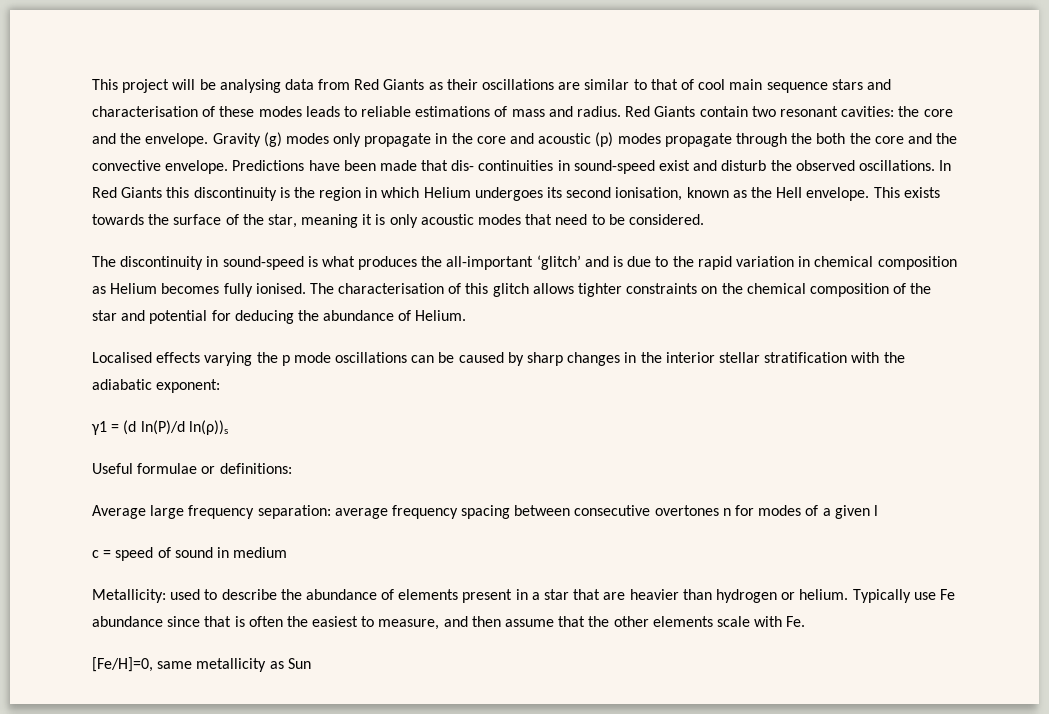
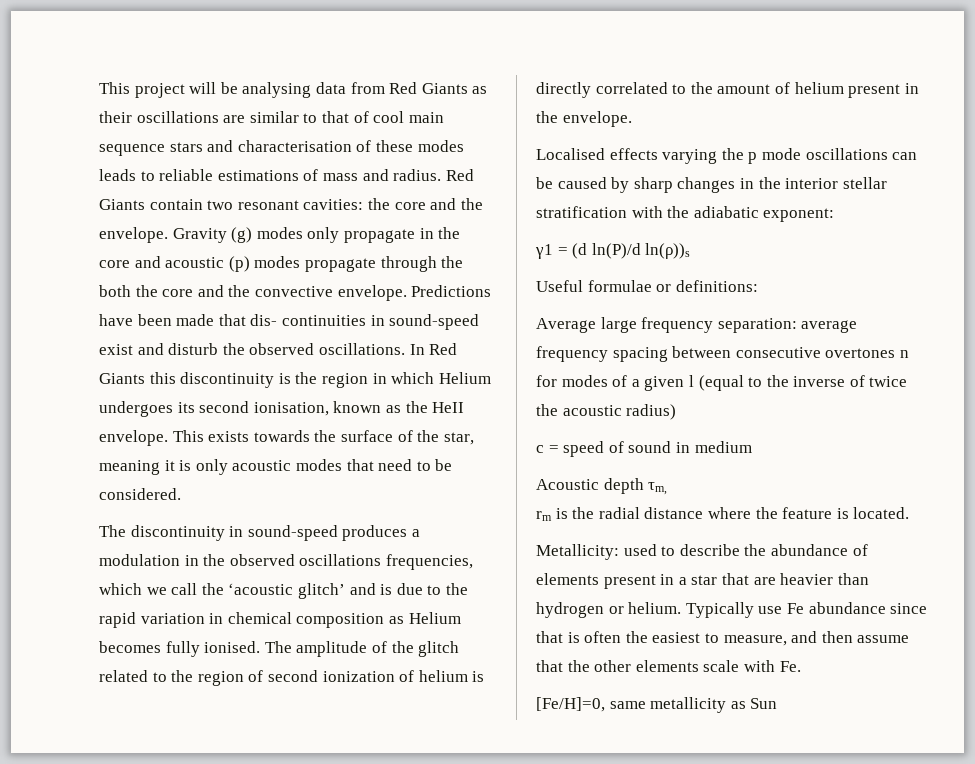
- The discontinuity in sound-speed is what produces the all-important ‘glitch’ and is due to the rapid variation in chemical composition as Helium becomes fully ionised.
+ The discontinuity in sound-speed produces a modulation in the observed oscillations frequencies, which we call the ‘acoustic glitch’ and is due to the rapid variation in chemical composition as Helium becomes fully ionised.
- The characterisation of this glitch allows tighter constraints on the chemical composition of the star and potential for deducing the abundance of Helium.
+ The amplitude of the glitch related to the region of second ionization of helium is directly correlated to the amount of helium present in the envelope.
- Average large frequency separation: average frequency spacing between consecutive overtones n for modes of a given l
+ Average large frequency separation: average frequency spacing between consecutive overtones n for modes of a given l (equal to the inverse of twice the acoustic radius)
+ Acoustic depth τm,
+ rm is the radial distance where the feature is located.

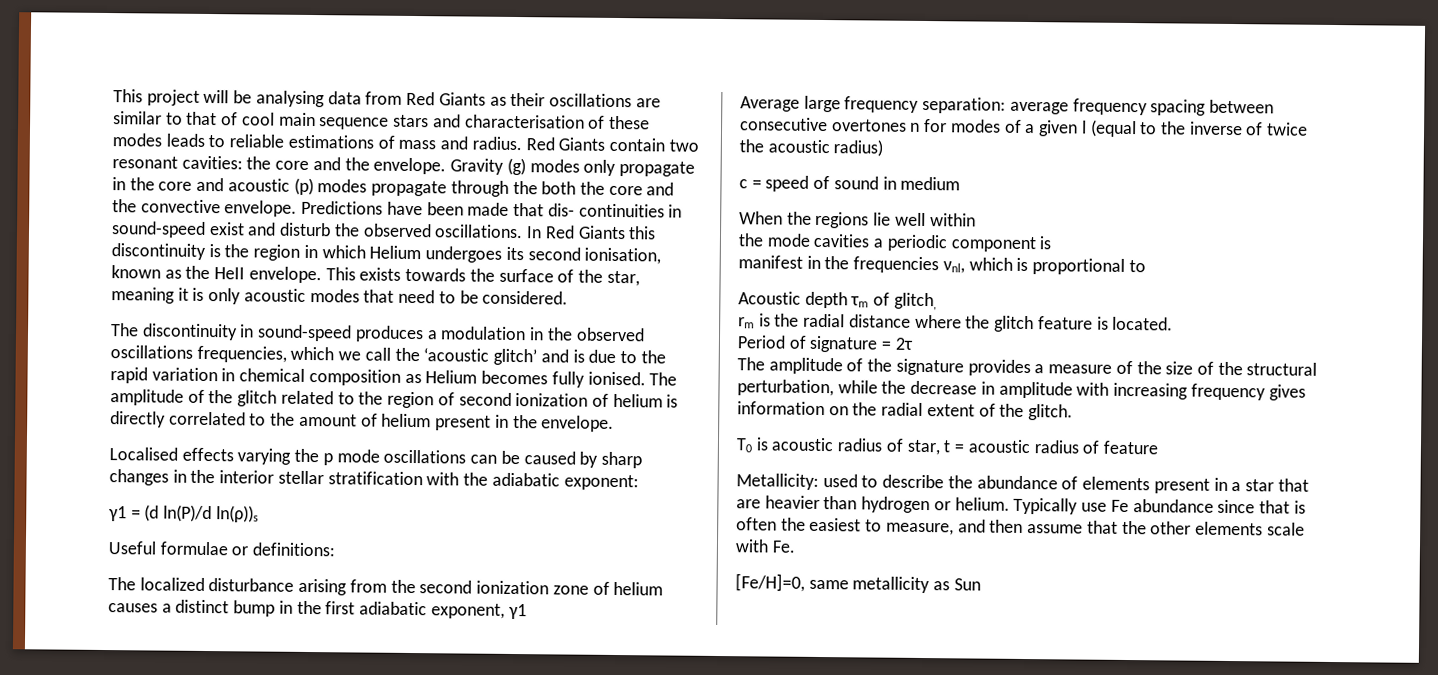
+ The localized disturbance arising from the second ionization zone of helium causes a distinct bump in the first adiabatic exponent, γ1
+ When the regions lie well within
+ the mode cavities a periodic component is
+ manifest in the frequencies νnl, which is proportional to
- Acoustic depth τm,
+ Acoustic depth τm of glitch,
- rm is the radial distance where the feature is located.
+ rm is the radial distance where the glitch feature is located.
+ Period of signature = 2τ
+ The amplitude of the signature provides a measure of the size of the structural perturbation, while the decrease in amplitude with increasing frequency gives information on the radial extent of the glitch.
+ T0 is acoustic radius of star, t = acoustic radius of feature

